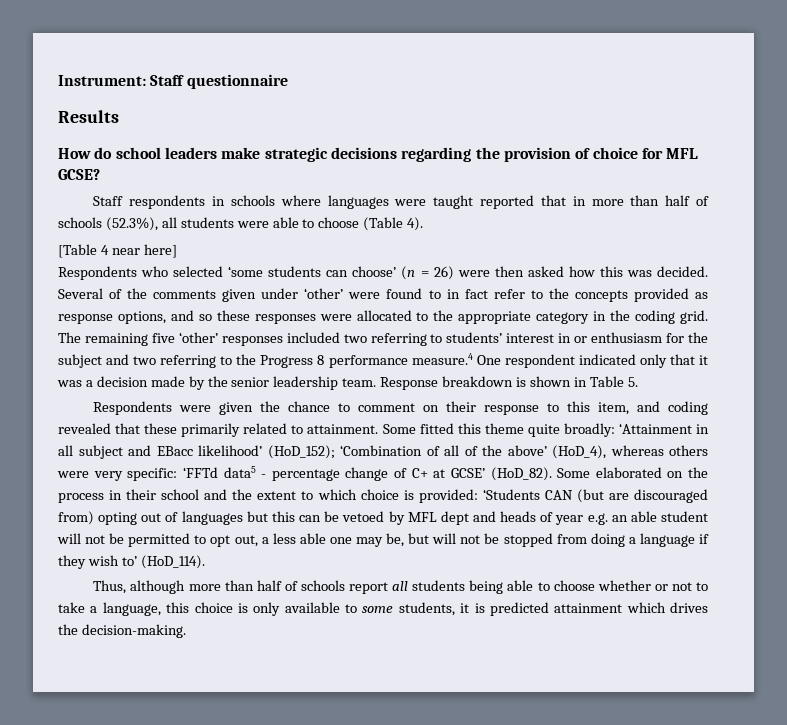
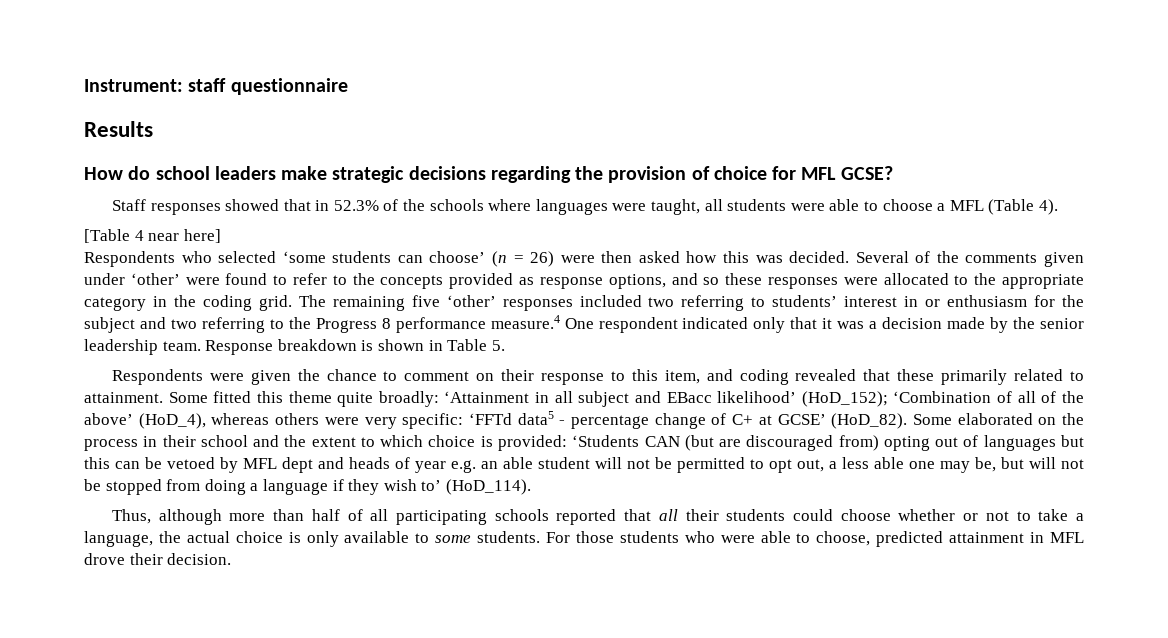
- Instrument: Staff questionnaire
+ Instrument: staff questionnaire
- Staff respondents in schools where languages were taught reported that in more than half of schools (52.3%), all students were able to choose (Table 4).
+ Staff responses showed that in 52.3% of the schools where languages were taught, all students were able to choose a MFL (Table 4).
- Several of the comments given under ‘other’ were found to in fact refer to the concepts provided as response options, and so these responses were allocated to the appropriate category in the coding grid.
+ Several of the comments given under ‘other’ were found to refer to the concepts provided as response options, and so these responses were allocated to the appropriate category in the coding grid.
- Thus, although more than half of schools report all students being able to choose whether or not to take a language, this choice is only available to some students, it is predicted attainment which drives the decision-making.
+ Thus, although more than half of all participating schools reported that all their students could choose whether or not to take a language, the actual choice is only available to some students. For those students who were able to choose, predicted attainment in MFL drove their decision.

